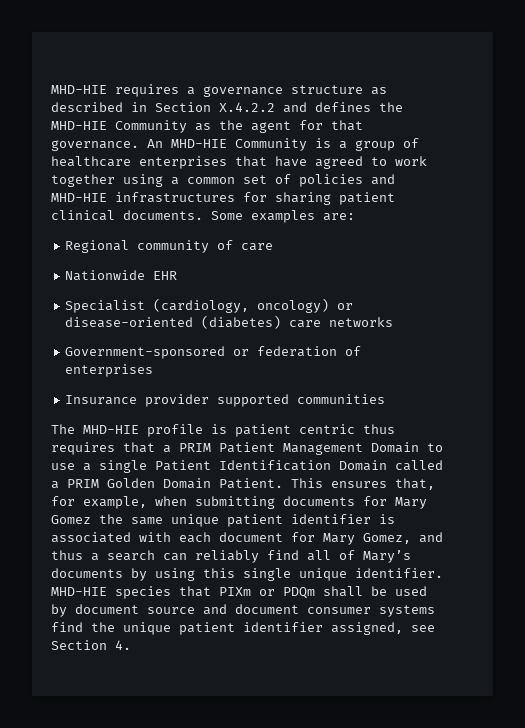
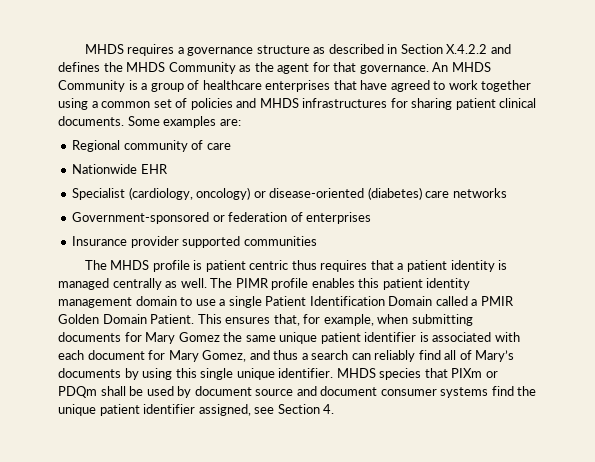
- MHD-HIE requires a governance structure as described in Section X.4.2.2 and defines the MHD-HIE Community as the agent for that governance.
+ MHDS requires a governance structure as described in Section X.4.2.2 and defines the MHDS Community as the agent for that governance.
- An MHD-HIE Community is a group of healthcare enterprises that have agreed to work together using a common set of policies and MHD-HIE infrastructures for sharing patient clinical documents.
+ An MHDS Community is a group of healthcare enterprises that have agreed to work together using a common set of policies and MHDS infrastructures for sharing patient clinical documents.
- The MHD-HIE profile is patient centric thus requires that a PRIM Patient Management Domain to use a single Patient Identification Domain called a PRIM Golden Domain Patient.
+ The MHDS profile is patient centric thus requires that a patient identity is managed centrally as well. The PIMR profile enables this patient identity management domain to use a single Patient Identification Domain called a PMIR Golden Domain Patient.
- MHD-HIE species that PIXm or PDQm shall be used by document source and document consumer systems find the unique patient identifier assigned, see Section 4.
+ MHDS species that PIXm or PDQm shall be used by document source and document consumer systems find the unique patient identifier assigned, see Section 4.

